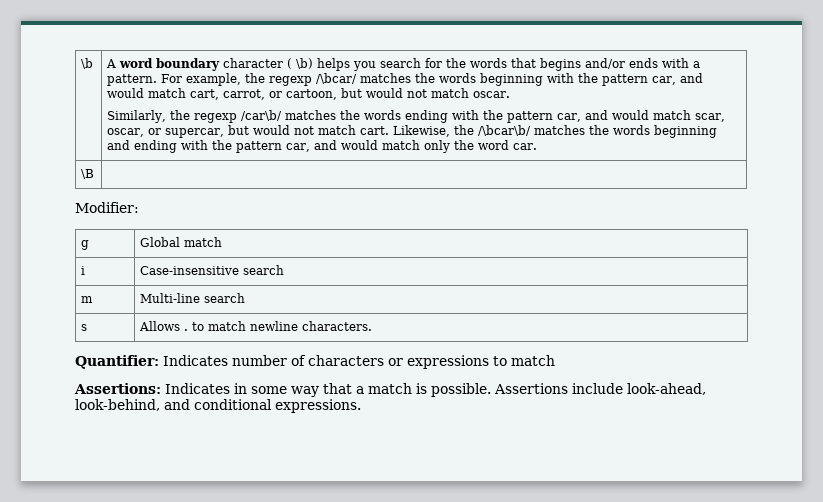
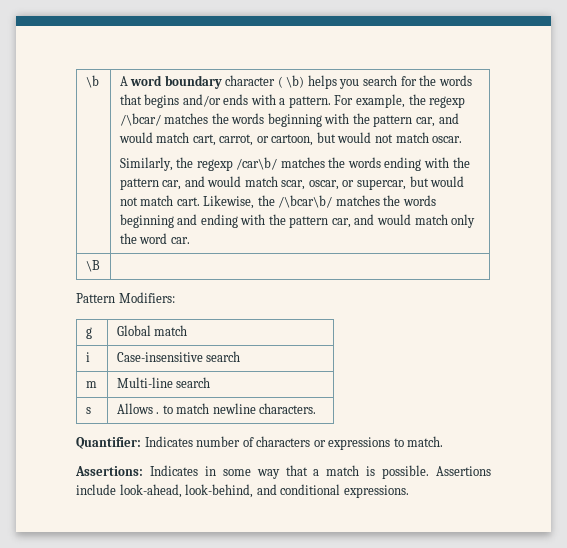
- Modifier:
+ Pattern Modifiers:
- Quantifier: Indicates number of characters or expressions to match
+ Quantifier: Indicates number of characters or expressions to match.

